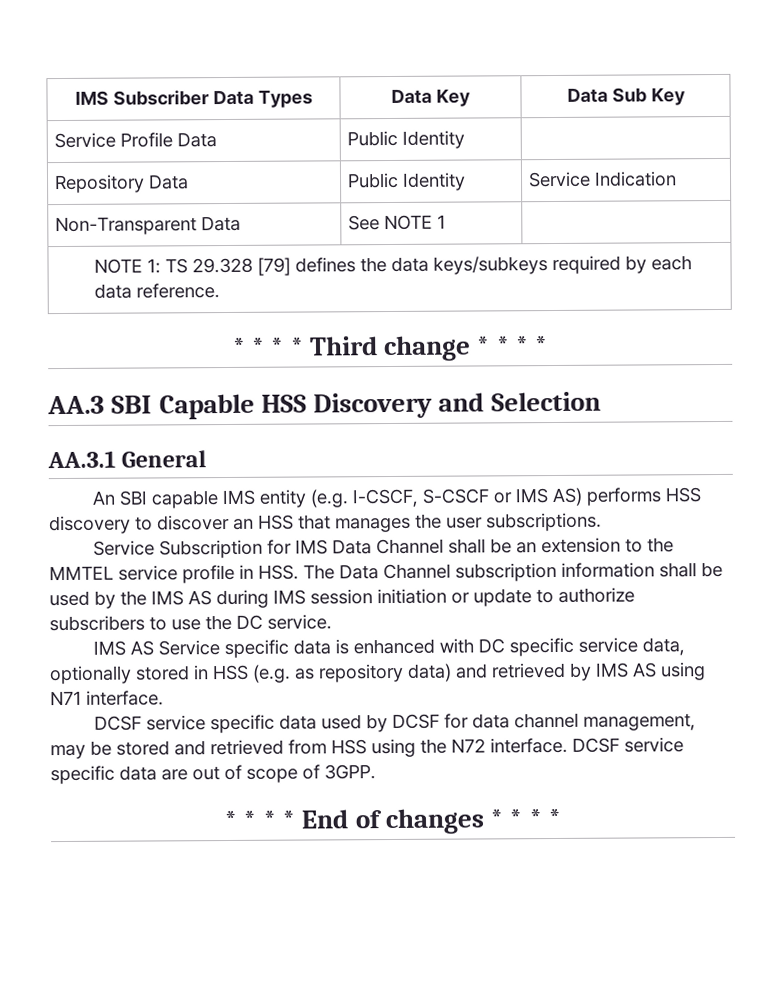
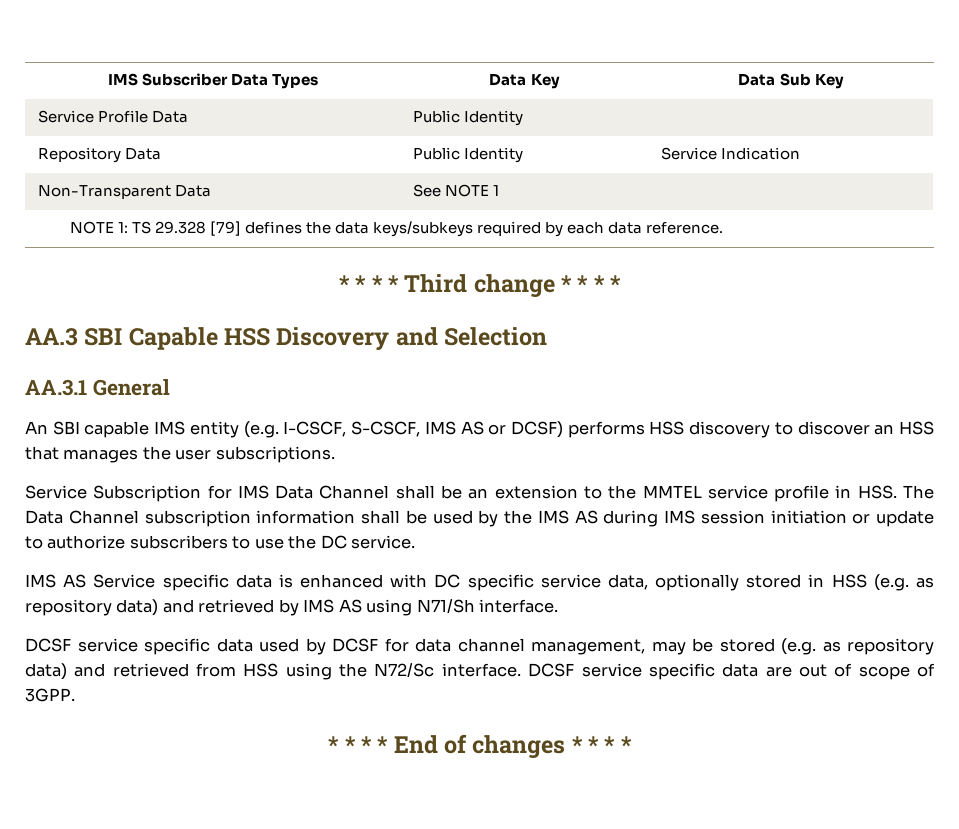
- An SBI capable IMS entity (e.g. I-CSCF, S-CSCF or IMS AS) performs HSS discovery to discover an HSS that manages the user subscriptions.
+ An SBI capable IMS entity (e.g. I-CSCF, S-CSCF, IMS AS or DCSF) performs HSS discovery to discover an HSS that manages the user subscriptions.
- IMS AS Service specific data is enhanced with DC specific service data, optionally stored in HSS (e.g. as repository data) and retrieved by IMS AS using N71 interface.
+ IMS AS Service specific data is enhanced with DC specific service data, optionally stored in HSS (e.g. as repository data) and retrieved by IMS AS using N71/Sh interface.
- DCSF service specific data used by DCSF for data channel management, may be stored and retrieved from HSS using the N72 interface.
+ DCSF service specific data used by DCSF for data channel management, may be stored (e.g. as repository data) and retrieved from HSS using the N72/Sc interface.

